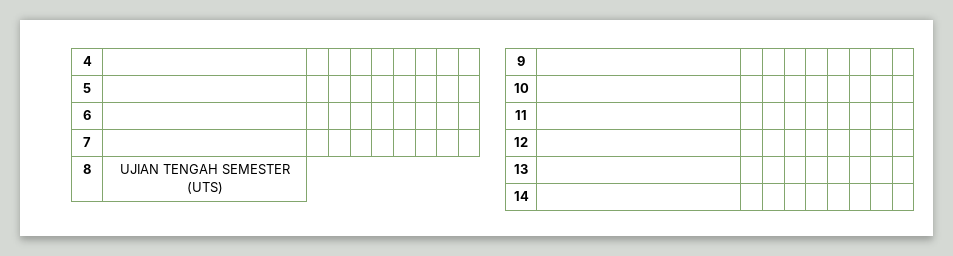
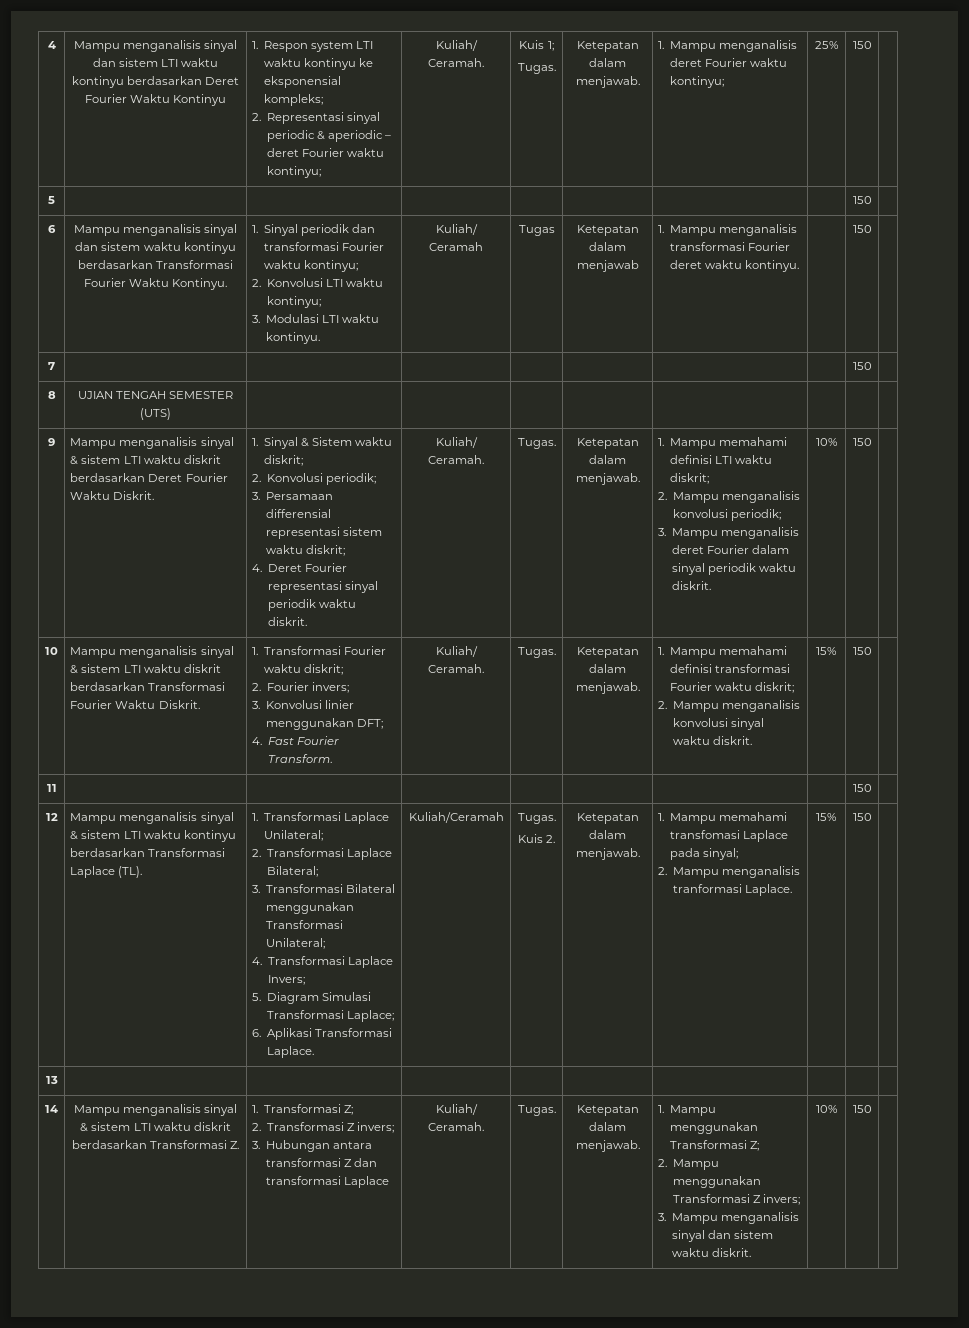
+ Mampu menganalisis sinyal dan sistem LTI waktu kontinyu berdasarkan Deret Fourier Waktu Kontinyu | 1. Respon system LTI waktu kontinyu ke eksponensial kompleks;
+ 2. Representasi sinyal periodic & aperiodic – deret Fourier waktu kontinyu; | Kuliah/ Ceramah. | Kuis 1;
+ Tugas. | Ketepatan dalam menjawab. | 1. Mampu menganalisis deret Fourier waktu kontinyu; | 25% | 150
- 5 | | | | | | | | |
+ 5 | | | | | | | | 150 |
+ Mampu menganalisis sinyal dan sistem waktu kontinyu berdasarkan Transformasi Fourier Waktu Kontinyu. | 1. Sinyal periodik dan transformasi Fourier waktu kontinyu;
+ 2. Konvolusi LTI waktu kontinyu;
+ 3. Modulasi LTI waktu kontinyu. | Kuliah/ Ceramah | Tugas | Ketepatan dalam menjawab | 1. Mampu menganalisis transformasi Fourier deret waktu kontinyu. | | 150
- 7 | | | | | | | | |
+ 7 | | | | | | | | 150 |
- 8 | UJIAN TENGAH SEMESTER (UTS)
- 9 | | | | | | | | |
- 10 | | | | | | | | |
+ 8 | UJIAN TENGAH SEMESTER (UTS) | | | | | | | |
+ 9 | Mampu menganalisis sinyal & sistem LTI waktu diskrit berdasarkan Deret Fourier Waktu Diskrit. | 1. Sinyal & Sistem waktu diskrit;
+ 2. Konvolusi periodik;
+ 3. Persamaan differensial representasi sistem waktu diskrit;
+ 4. Deret Fourier representasi sinyal periodik waktu diskrit. | Kuliah/ Ceramah. | Tugas. | Ketepatan dalam menjawab. | 1. Mampu memahami definisi LTI waktu diskrit;
+ 2. Mampu menganalisis konvolusi periodik;
+ 3. Mampu menganalisis deret Fourier dalam sinyal periodik waktu diskrit. | 10% | 150 |
+ 10 | Mampu menganalisis sinyal & sistem LTI waktu diskrit berdasarkan Transformasi Fourier Waktu Diskrit. | 1. Transformasi Fourier waktu diskrit;
+ 2. Fourier invers;
+ 3. Konvolusi linier menggunakan DFT;
+ 4. Fast Fourier Transform. | Kuliah/ Ceramah. | Tugas. | Ketepatan dalam menjawab. | 1. Mampu memahami definisi transformasi Fourier waktu diskrit;
+ 2. Mampu menganalisis konvolusi sinyal waktu diskrit. | 15% | 150
- 11 | | | | | | | | |
+ 11 | | | | | | | | 150 |
+ Mampu menganalisis sinyal & sistem LTI waktu kontinyu berdasarkan Transformasi Laplace (TL). | 1. Transformasi Laplace Unilateral;
+ 2. Transformasi Laplace Bilateral;
+ 3. Transformasi Bilateral menggunakan Transformasi Unilateral;
+ 4. Transformasi Laplace Invers;
+ 5. Diagram Simulasi Transformasi Laplace;
+ 6. Aplikasi Transformasi Laplace. | Kuliah/Ceramah | Tugas.
+ Kuis 2. | Ketepatan dalam menjawab. | 1. Mampu memahami transfomasi Laplace pada sinyal;
+ 2. Mampu menganalisis tranformasi Laplace. | 15% | 150 |
  13 | | | | | | | | |
- 14 | | | | | | | | |
+ 14 | Mampu menganalisis sinyal & sistem LTI waktu diskrit berdasarkan Transformasi Z. | 1. Transformasi Z;
+ 2. Transformasi Z invers;
+ 3. Hubungan antara transformasi Z dan transformasi Laplace | Kuliah/ Ceramah. | Tugas. | Ketepatan dalam menjawab. | 1. Mampu menggunakan Transformasi Z;
+ 2. Mampu menggunakan Transformasi Z invers;
+ 3. Mampu menganalisis sinyal dan sistem waktu diskrit. | 10% | 150

